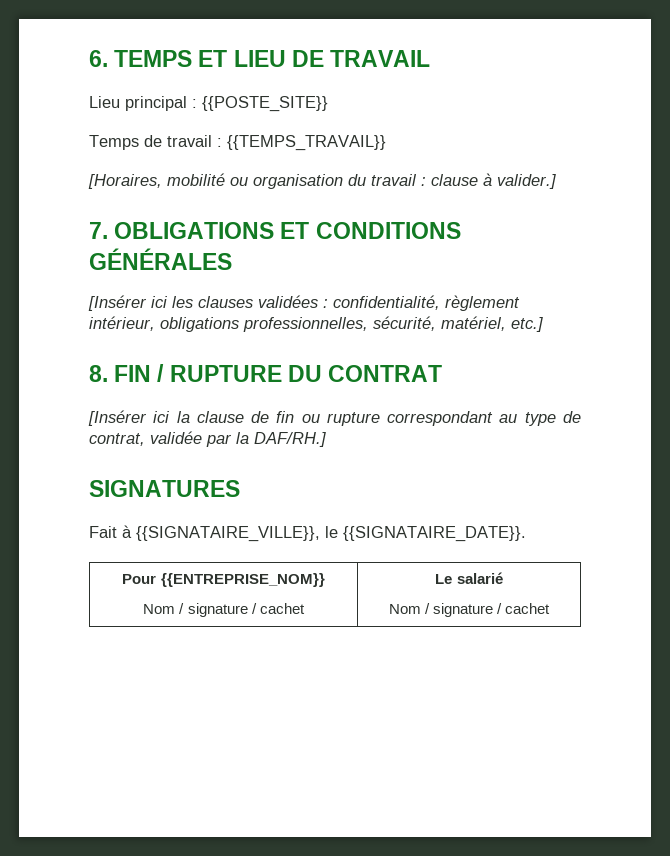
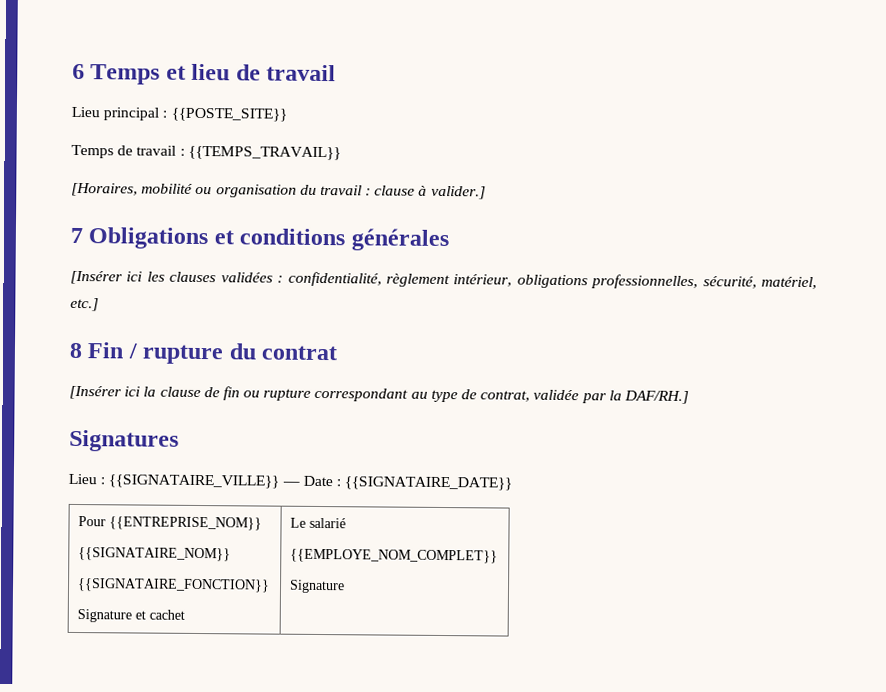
- 6. TEMPS ET LIEU DE TRAVAIL
+ 6 Temps et lieu de travail
- 7. OBLIGATIONS ET CONDITIONS GÉNÉRALES
+ 7 Obligations et conditions générales
- 8. FIN / RUPTURE DU CONTRAT
+ 8 Fin / rupture du contrat
- SIGNATURES
- Fait à {{SIGNATAIRE_VILLE}}, le {{SIGNATAIRE_DATE}}.
+ Signatures
+ Lieu : {{SIGNATAIRE_VILLE}} — Date : {{SIGNATAIRE_DATE}}
  Pour {{ENTREPRISE_NOM}}
- Nom / signature / cachet | Le salarié
- Nom / signature / cachet
+ {{SIGNATAIRE_NOM}}
+ {{SIGNATAIRE_FONCTION}}
+ Signature et cachet | Le salarié
+ {{EMPLOYE_NOM_COMPLET}}
+ Signature

